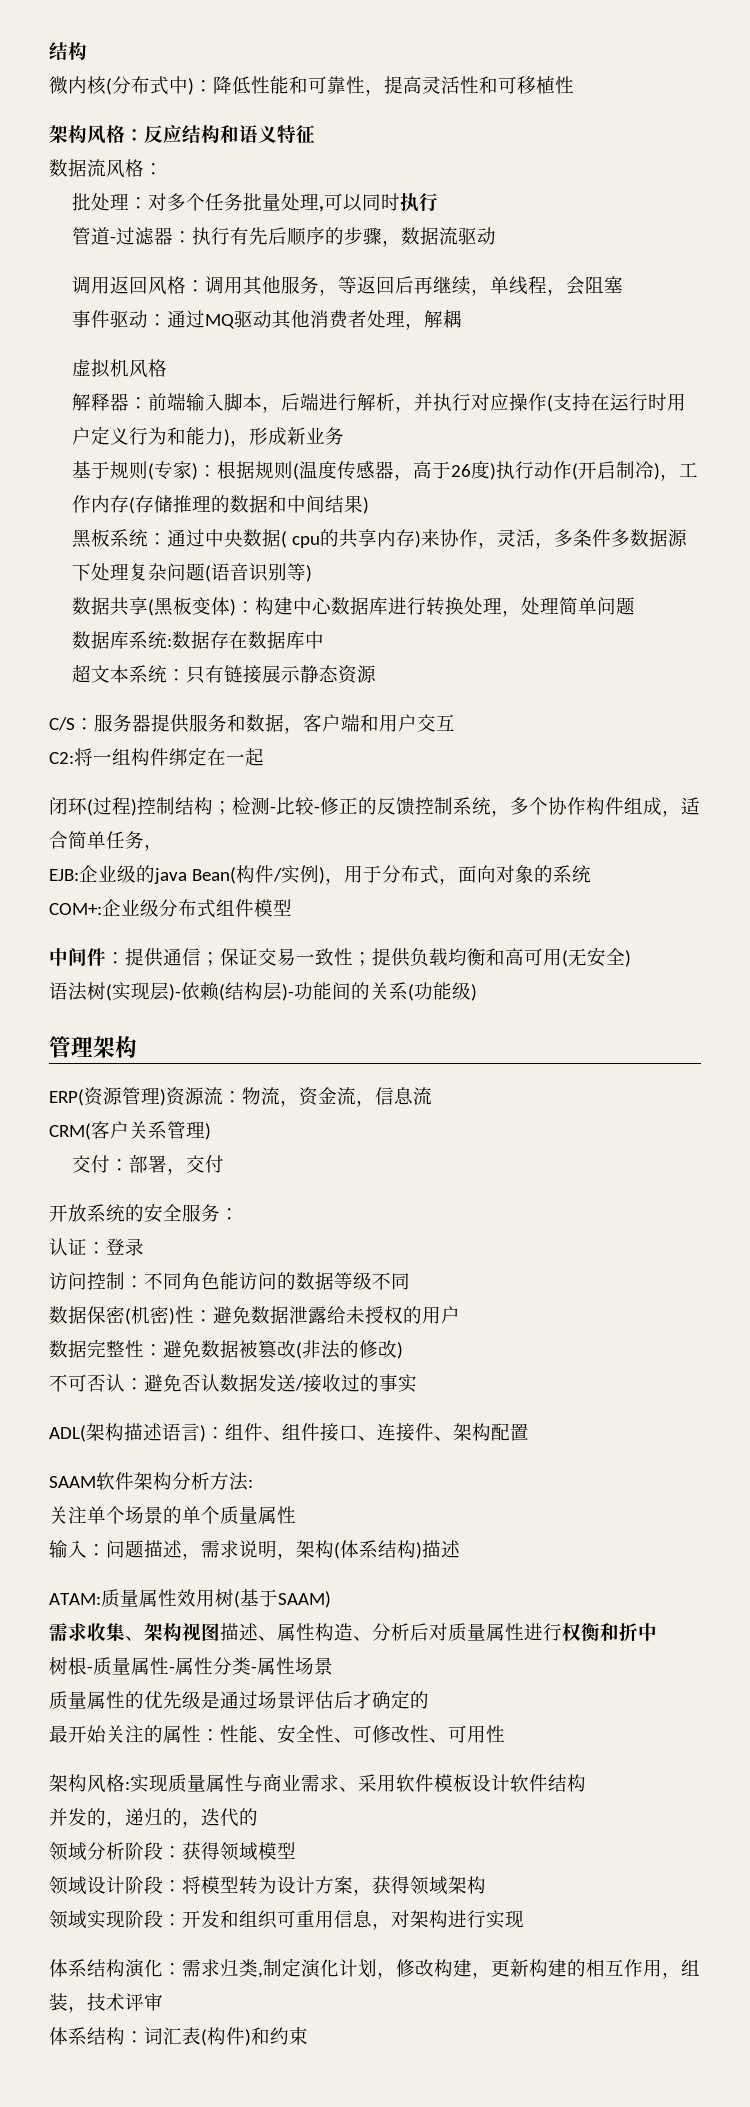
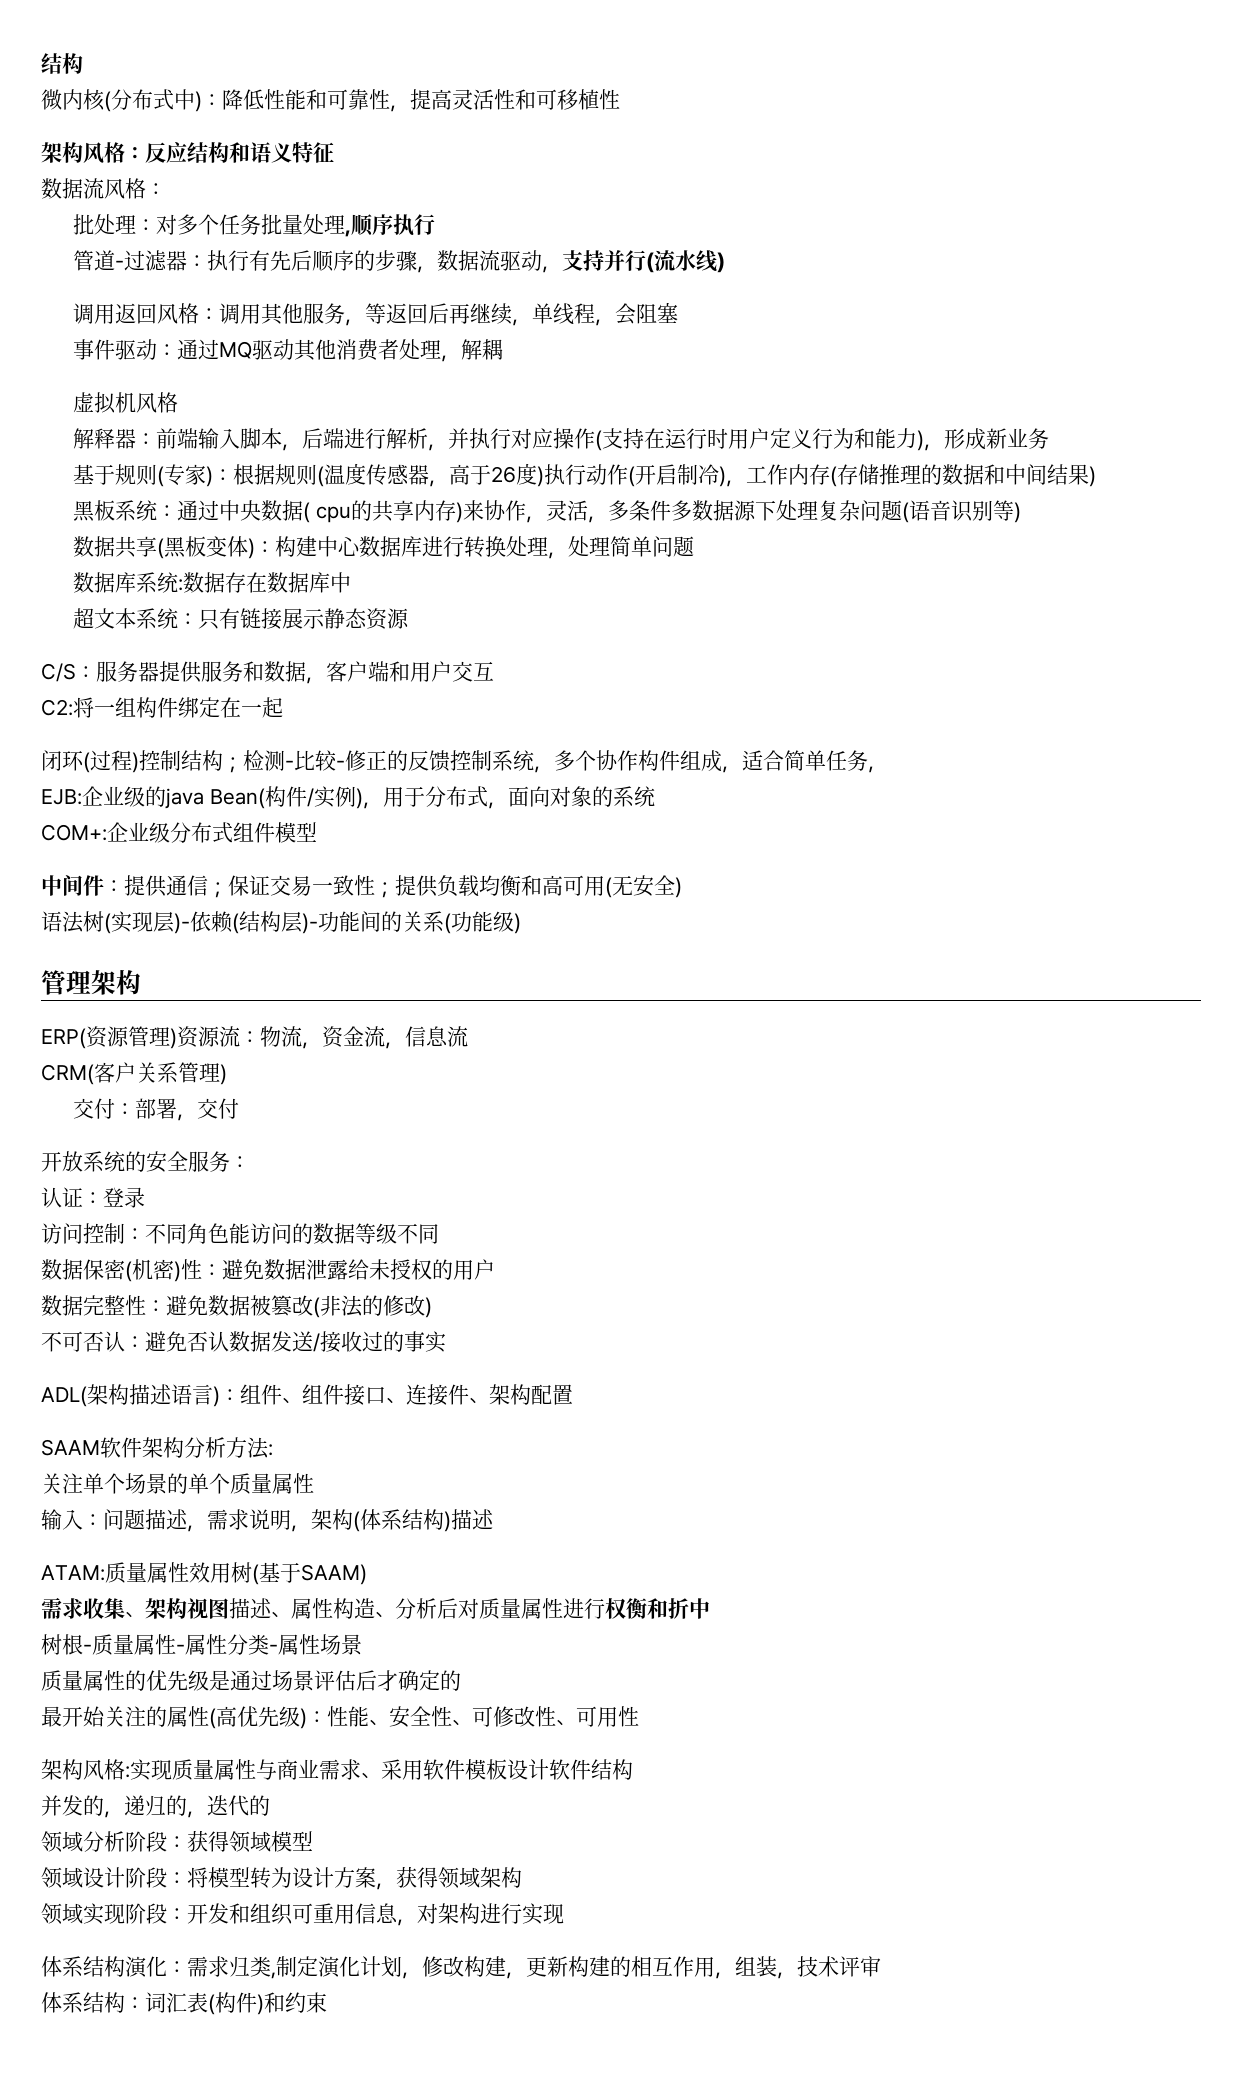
- 批处理：对多个任务批量处理,可以同时执行
+ 批处理：对多个任务批量处理,顺序执行
- 管道-过滤器：执行有先后顺序的步骤，数据流驱动
+ 管道-过滤器：执行有先后顺序的步骤，数据流驱动，支持并行(流水线)
- 最开始关注的属性：性能、安全性、可修改性、可用性
+ 最开始关注的属性(高优先级)：性能、安全性、可修改性、可用性

